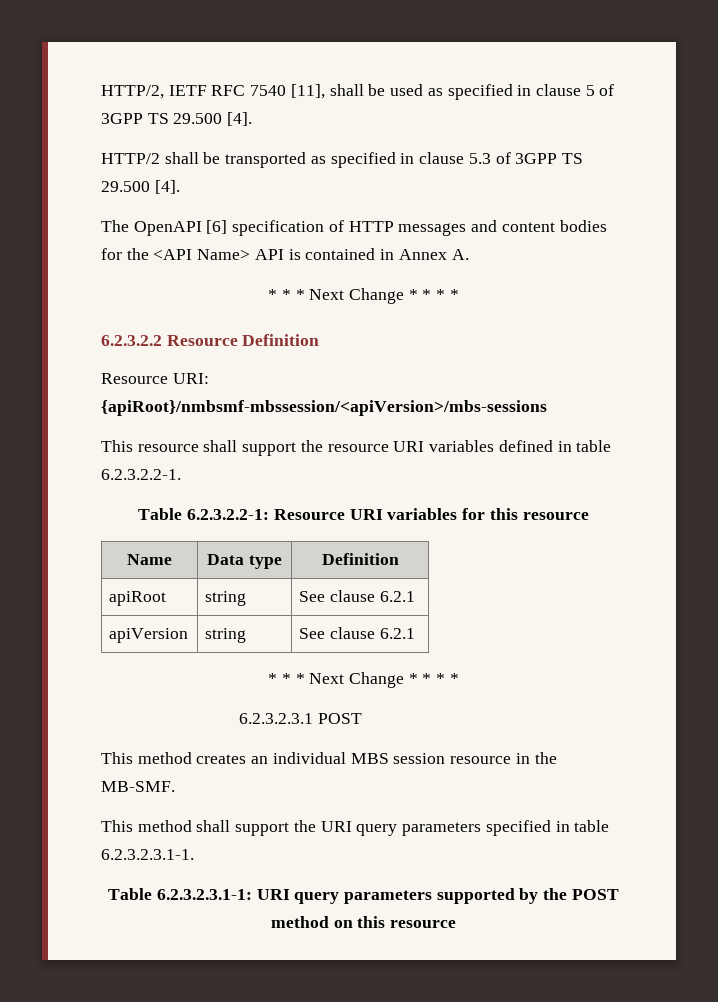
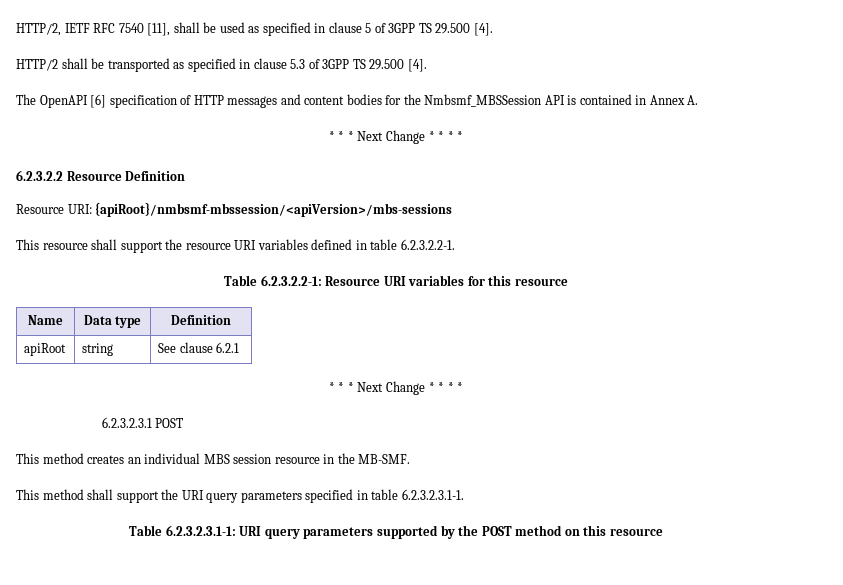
- The OpenAPI [6] specification of HTTP messages and content bodies for the <API Name> API is contained in Annex A.
+ The OpenAPI [6] specification of HTTP messages and content bodies for the Nmbsmf_MBSSession API is contained in Annex A.
- apiVersion | string | See clause 6.2.1

